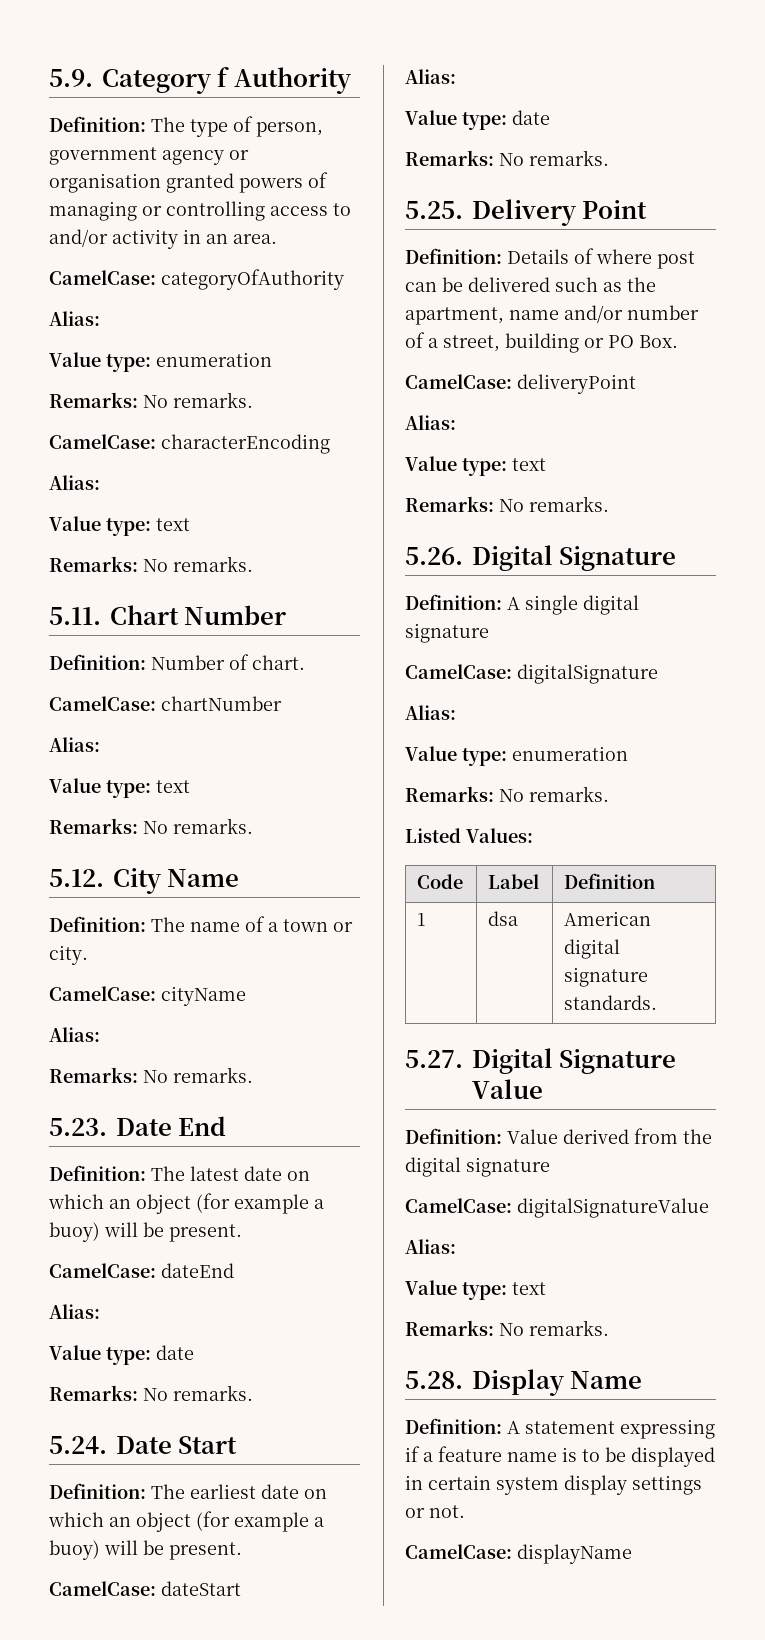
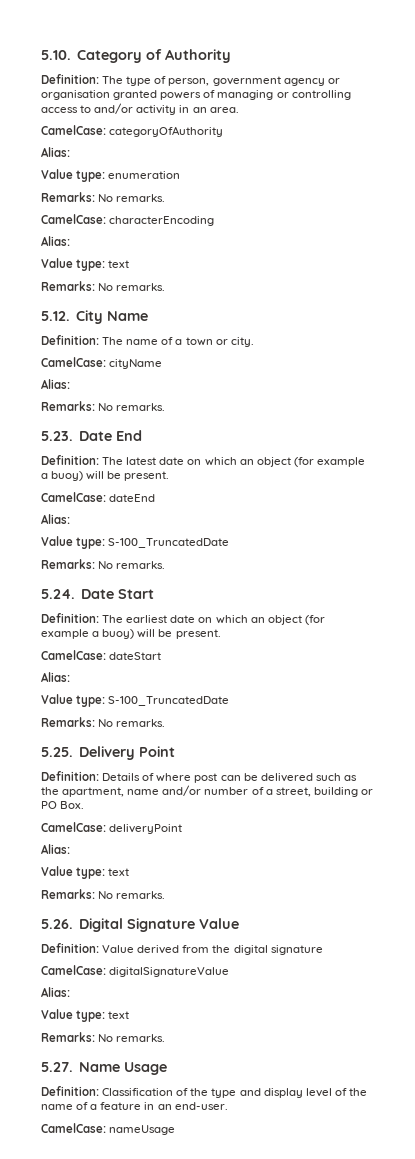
- 5.9. Category f Authority
+ 5.10. Category of Authority
- 5.11. Chart Number
- Definition: Number of chart.
- CamelCase: chartNumber
- Alias:
- Value type: text
- Remarks: No remarks.
  CamelCase: dateEnd
  Alias:
- Value type: date
+ Value type: S-100_TruncatedDate
  CamelCase: dateStart
  Alias:
- Value type: date
+ Value type: S-100_TruncatedDate
- 5.26. Digital Signature
- Definition: A single digital signature
- CamelCase: digitalSignature
- Alias:
- Value type: enumeration
- Remarks: No remarks.
- Listed Values:
- Code | Label | Definition
- 1 | dsa | American digital signature standards.
- 5.27. Digital Signature Value
+ 5.26. Digital Signature Value
- 5.28. Display Name
- Definition: A statement expressing if a feature name is to be displayed in certain system display settings or not.
- CamelCase: displayName
+ 5.27. Name Usage
+ Definition: Classification of the type and display level of the name of a feature in an end-user.
+ CamelCase: nameUsage

